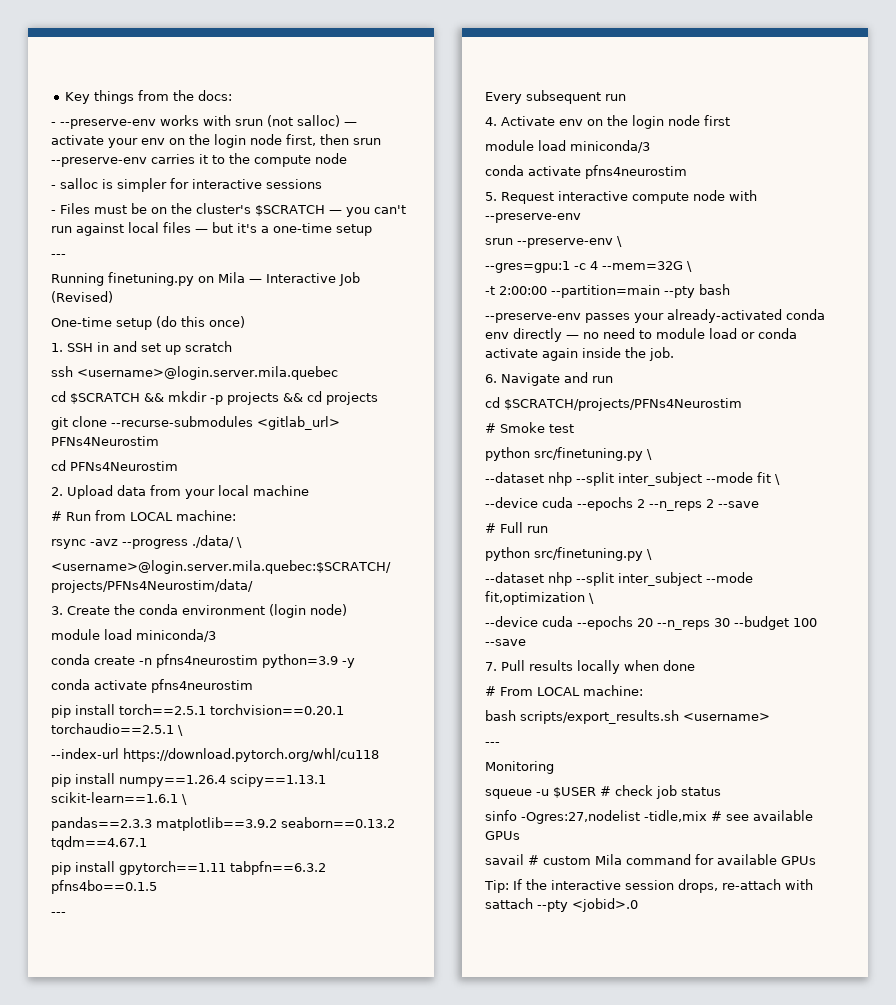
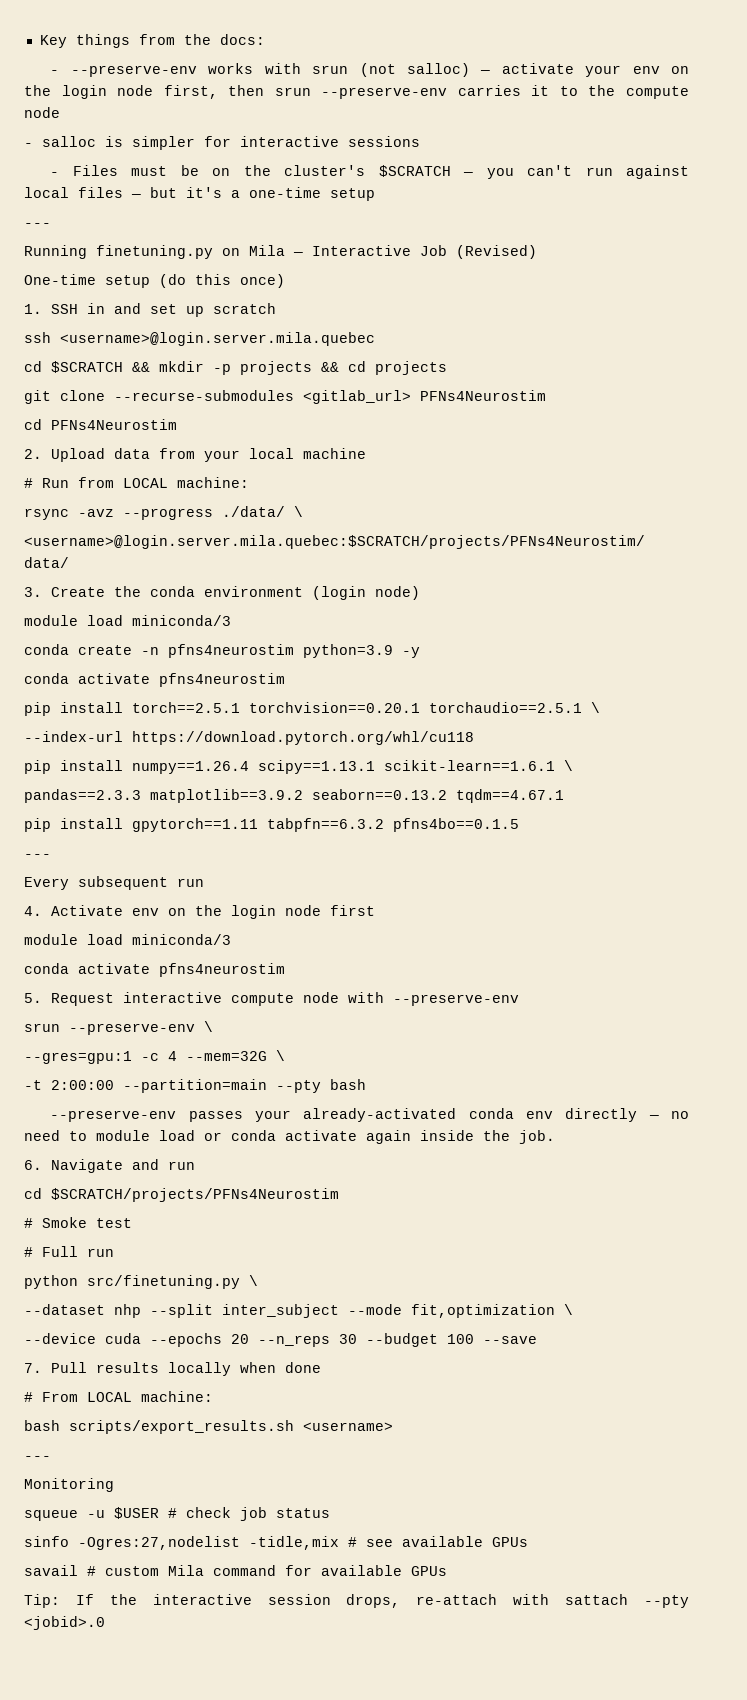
  # Smoke test
- python src/finetuning.py \
- --dataset nhp --split inter_subject --mode fit \
- --device cuda --epochs 2 --n_reps 2 --save

